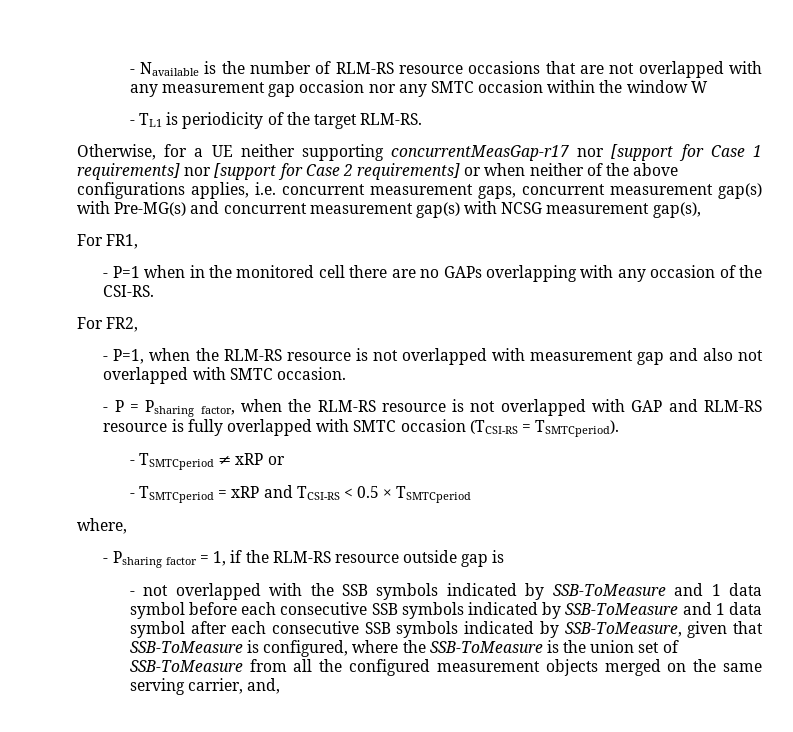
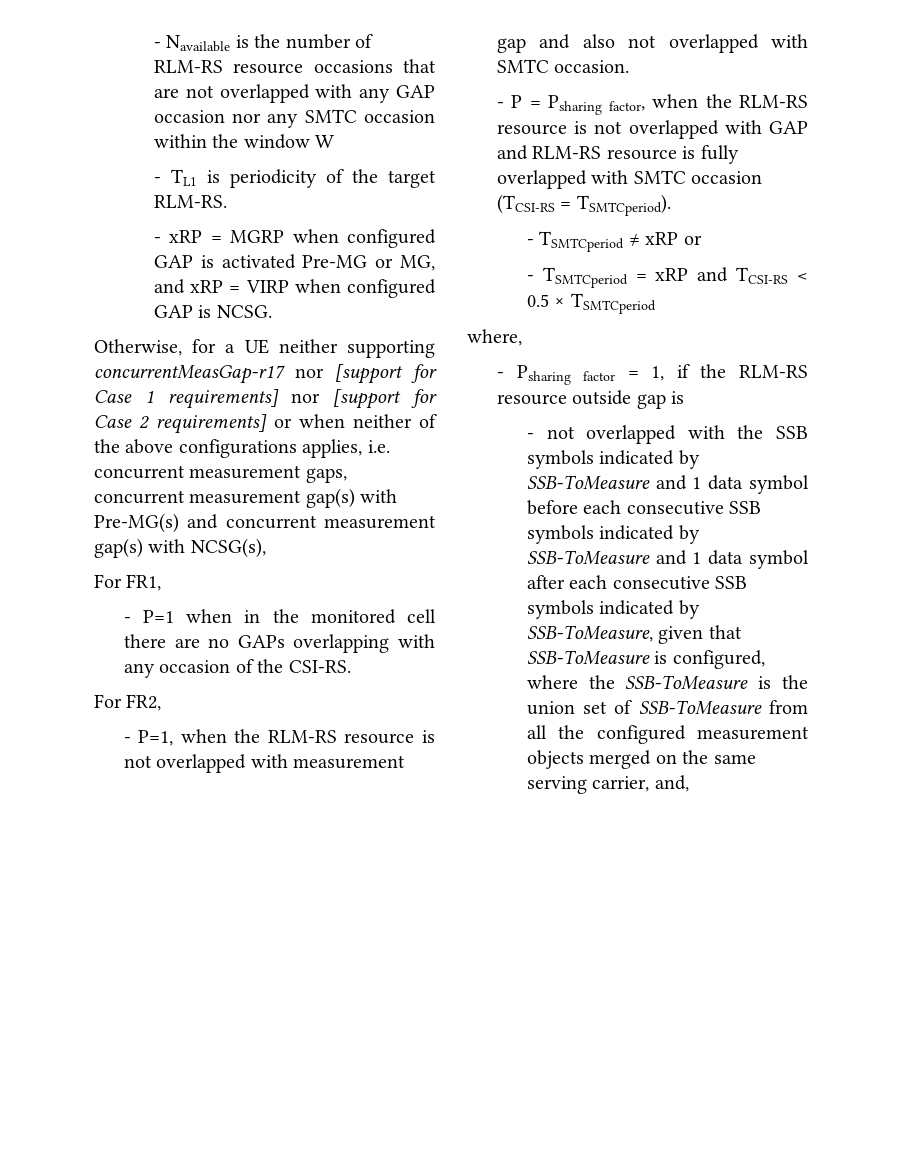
- - Navailable is the number of RLM-RS resource occasions that are not overlapped with any measurement gap occasion nor any SMTC occasion within the window W
+ - Navailable is the number of RLM-RS resource occasions that are not overlapped with any GAP occasion nor any SMTC occasion within the window W
+ - xRP = MGRP when configured GAP is activated Pre-MG or MG, and xRP = VIRP when configured GAP is NCSG.
- Otherwise, for a UE neither supporting concurrentMeasGap-r17 nor [support for Case 1 requirements] nor [support for Case 2 requirements] or when neither of the above configurations applies, i.e. concurrent measurement gaps, concurrent measurement gap(s) with Pre-MG(s) and concurrent measurement gap(s) with NCSG measurement gap(s),
+ Otherwise, for a UE neither supporting concurrentMeasGap-r17 nor [support for Case 1 requirements] nor [support for Case 2 requirements] or when neither of the above configurations applies, i.e. concurrent measurement gaps, concurrent measurement gap(s) with Pre-MG(s) and concurrent measurement gap(s) with NCSG(s),

